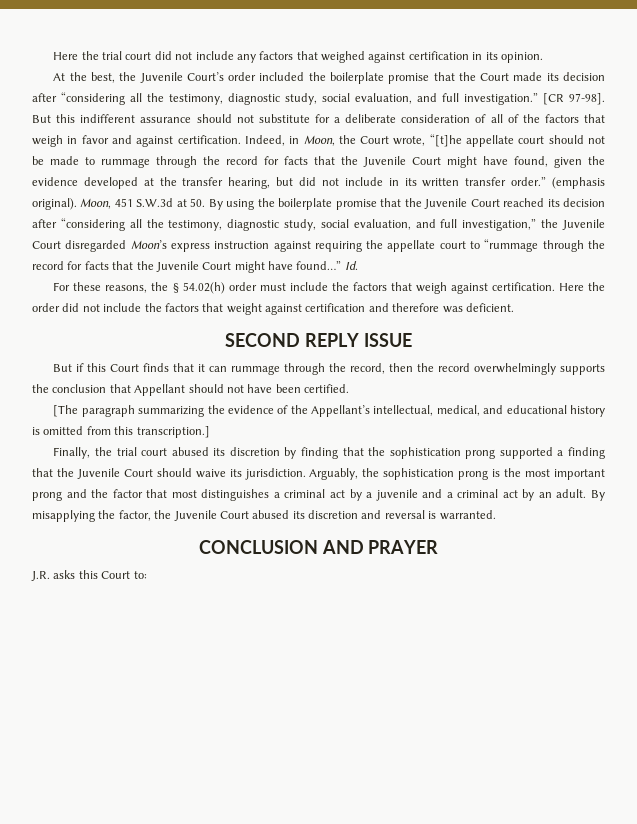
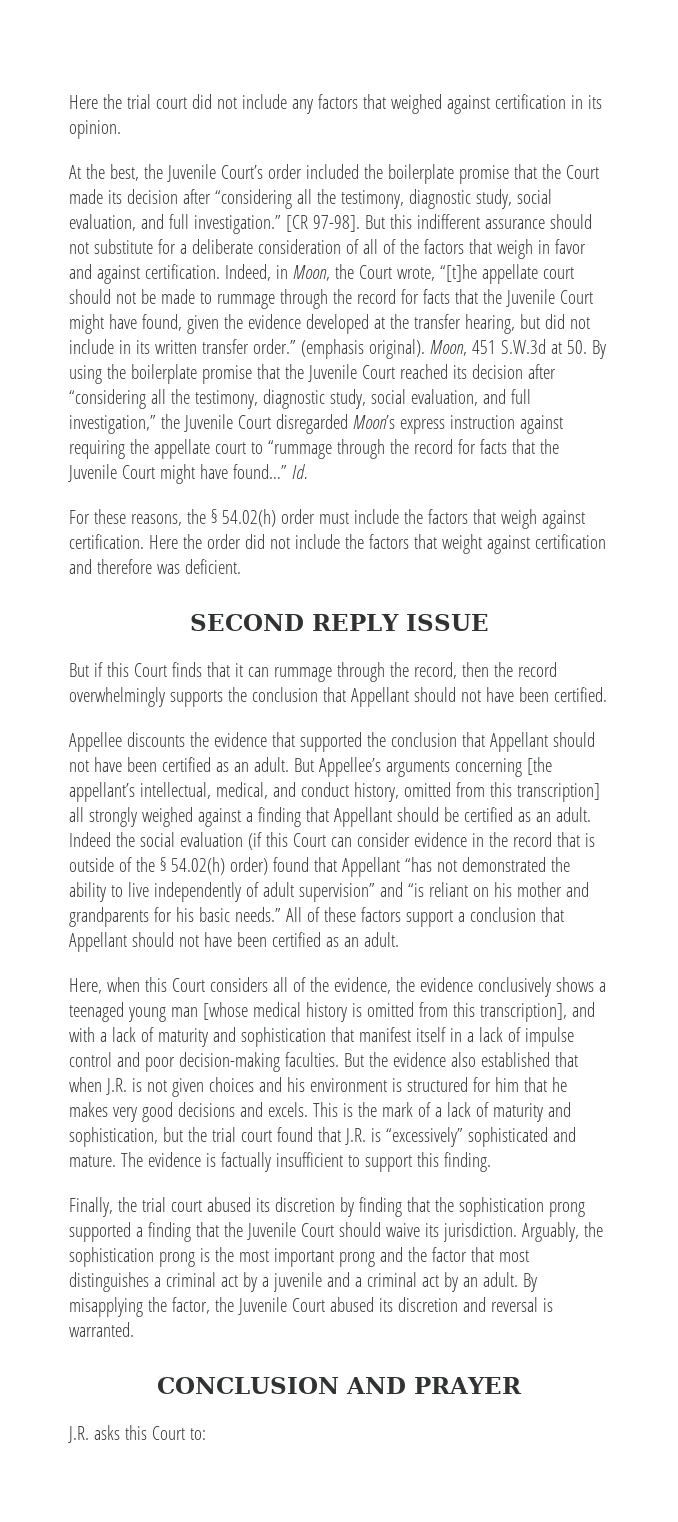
- [The paragraph summarizing the evidence of the Appellant’s intellectual, medical, and educational history is omitted from this transcription.]
+ Appellee discounts the evidence that supported the conclusion that Appellant should not have been certified as an adult. But Appellee’s arguments concerning [the appellant’s intellectual, medical, and conduct history, omitted from this transcription] all strongly weighed against a finding that Appellant should be certified as an adult. Indeed the social evaluation (if this Court can consider evidence in the record that is outside of the § 54.02(h) order) found that Appellant “has not demonstrated the ability to live independently of adult supervision” and “is reliant on his mother and grandparents for his basic needs.” All of these factors support a conclusion that Appellant should not have been certified as an adult.
+ Here, when this Court considers all of the evidence, the evidence conclusively shows a teenaged young man [whose medical history is omitted from this transcription], and with a lack of maturity and sophistication that manifest itself in a lack of impulse control and poor decision-making faculties. But the evidence also established that when J.R. is not given choices and his environment is structured for him that he makes very good decisions and excels. This is the mark of a lack of maturity and sophistication, but the trial court found that J.R. is “excessively” sophisticated and mature. The evidence is factually insufficient to support this finding.

